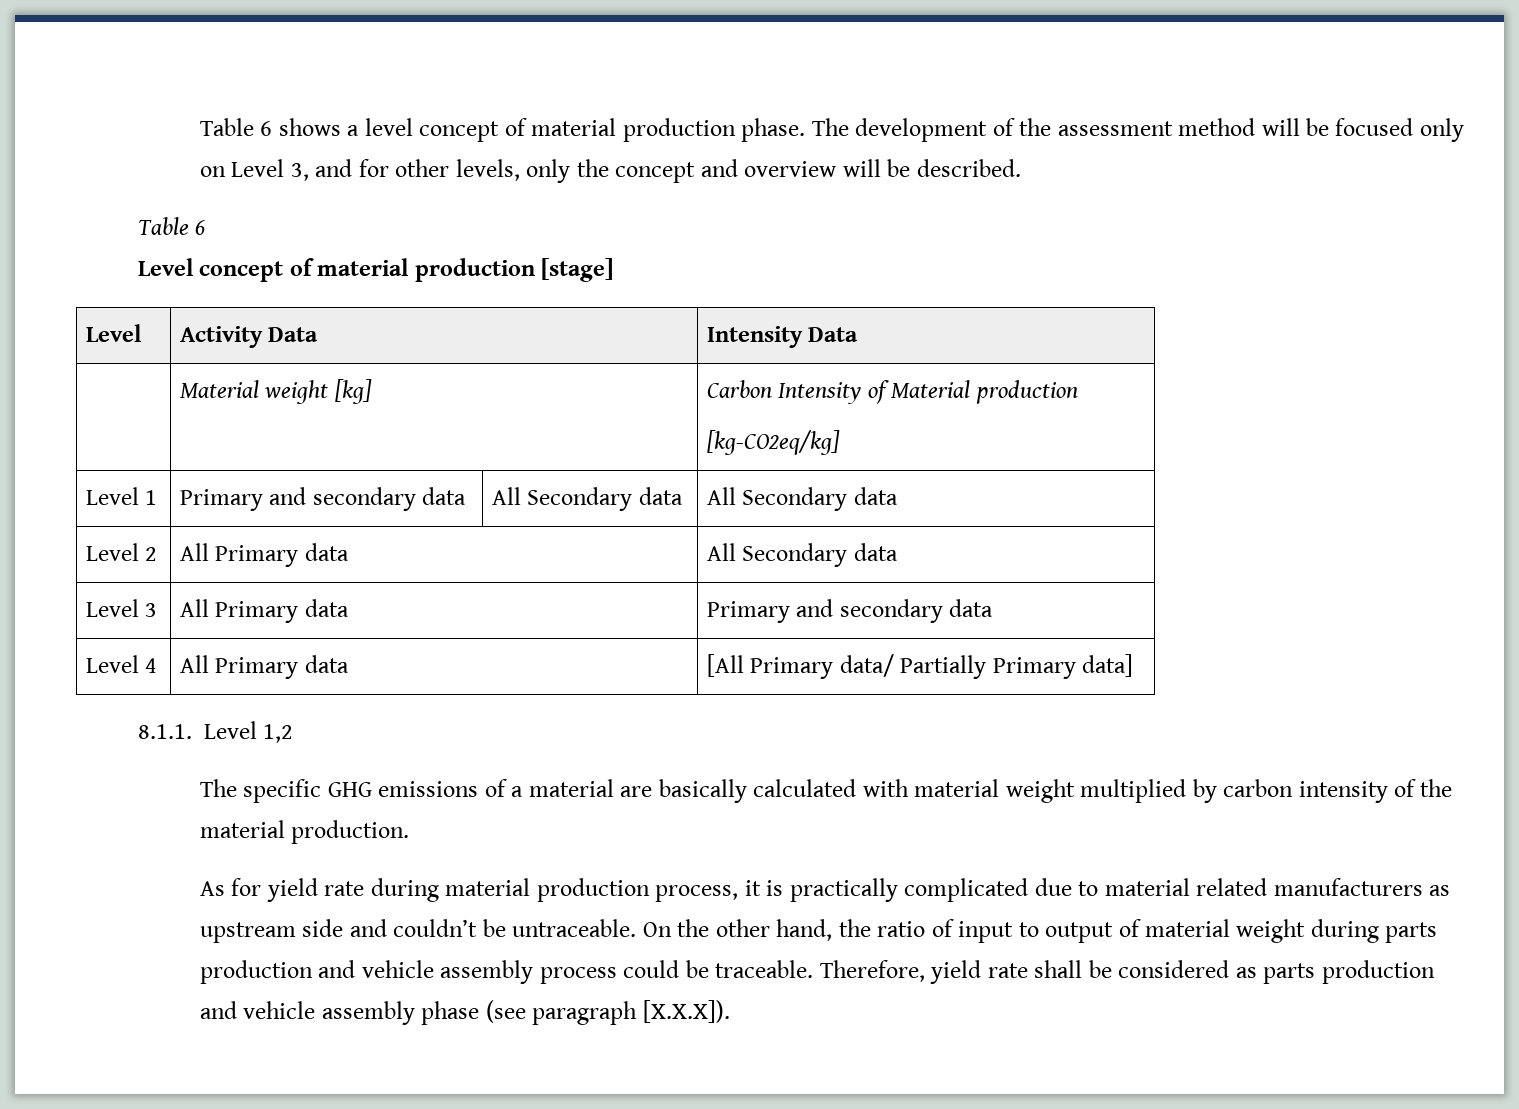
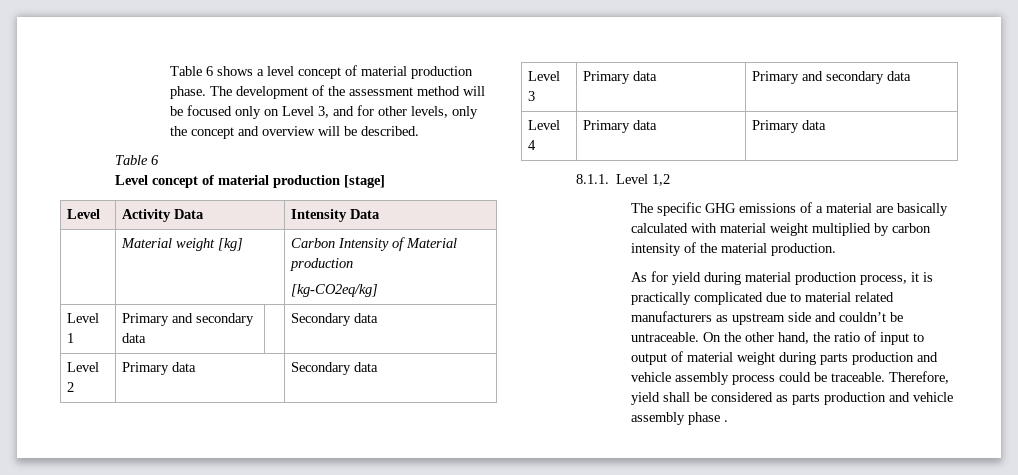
- Level 1 | Primary and secondary data | All Secondary data | All Secondary data
+ Level 1 | Primary and secondary data | | Secondary data
- Level 2 | All Primary data | All Secondary data
+ Level 2 | Primary data | Secondary data
- Level 3 | All Primary data | Primary and secondary data
+ Level 3 | Primary data | Primary and secondary data
- Level 4 | All Primary data | [All Primary data/ Partially Primary data]
+ Level 4 | Primary data | Primary data
- As for yield rate during material production process, it is practically complicated due to material related manufacturers as upstream side and couldn’t be untraceable.
+ As for yield during material production process, it is practically complicated due to material related manufacturers as upstream side and couldn’t be untraceable.
- Therefore, yield rate shall be considered as parts production and vehicle assembly phase (see paragraph [X.X.X]).
+ Therefore, yield shall be considered as parts production and vehicle assembly phase .

